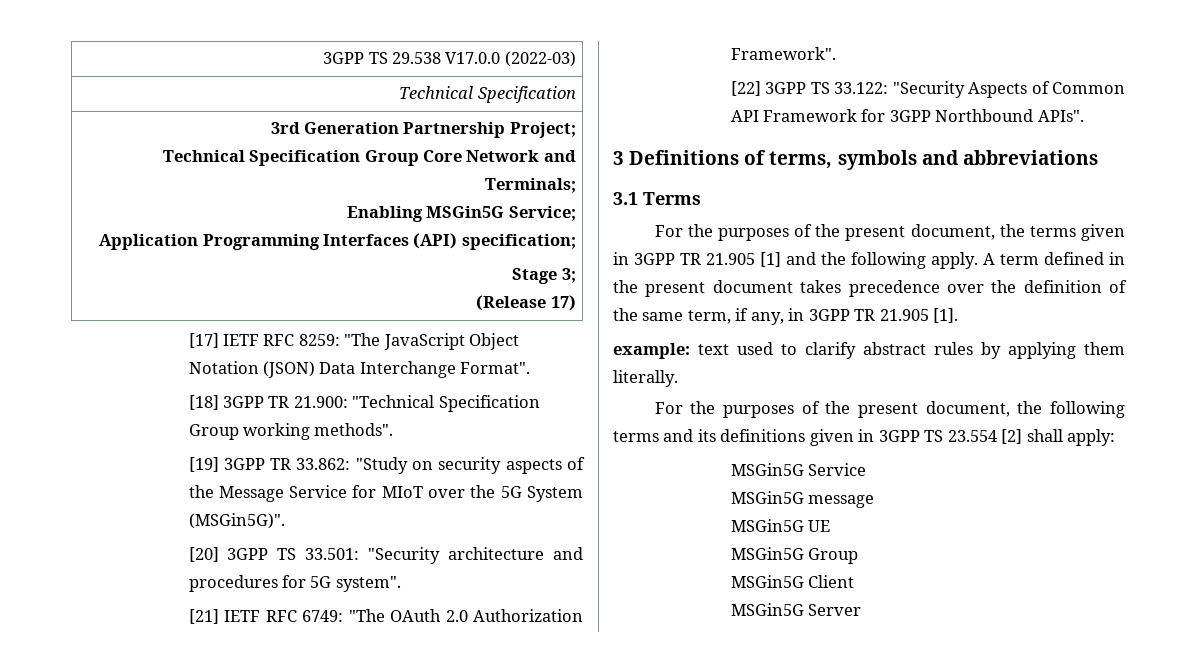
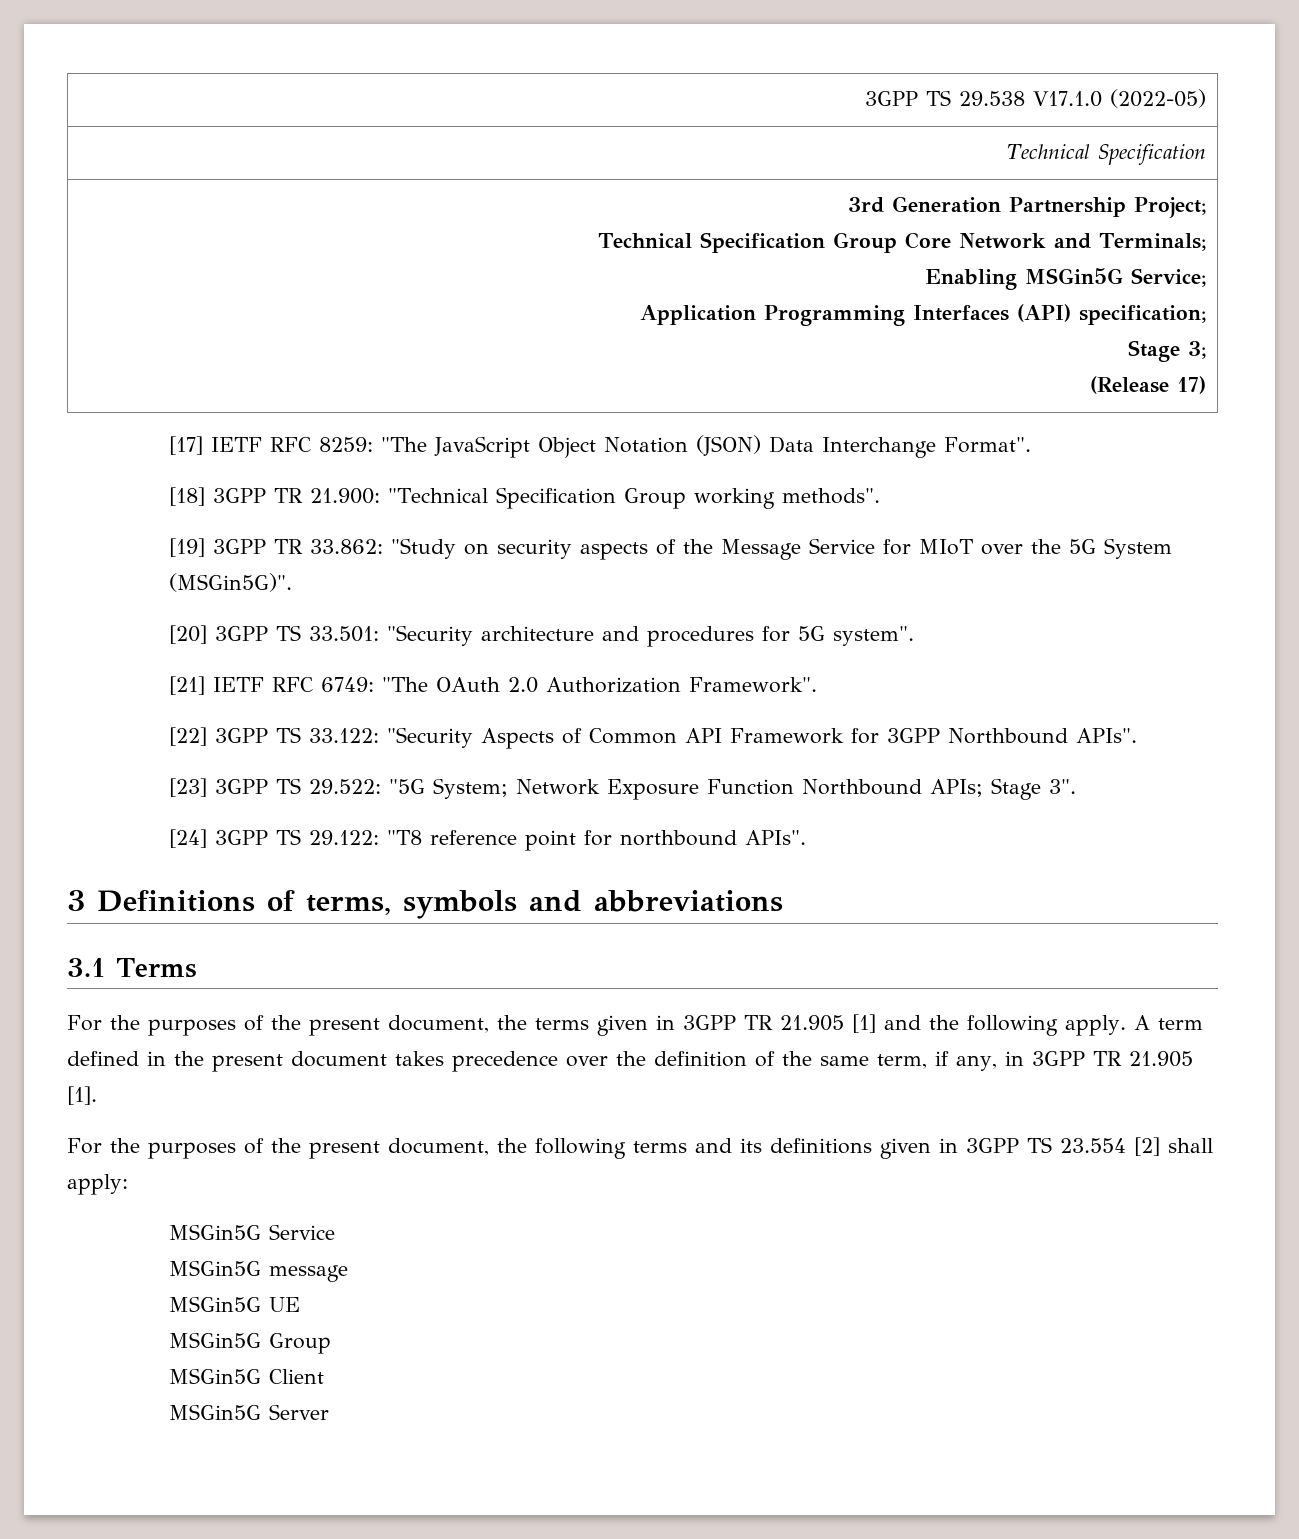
- 3GPP TS 29.538 V17.0.0 (2022-03)
+ 3GPP TS 29.538 V17.1.0 (2022-05)
+ [23] 3GPP TS 29.522: "5G System; Network Exposure Function Northbound APIs; Stage 3".
+ [24] 3GPP TS 29.122: "T8 reference point for northbound APIs".
- example: text used to clarify abstract rules by applying them literally.

